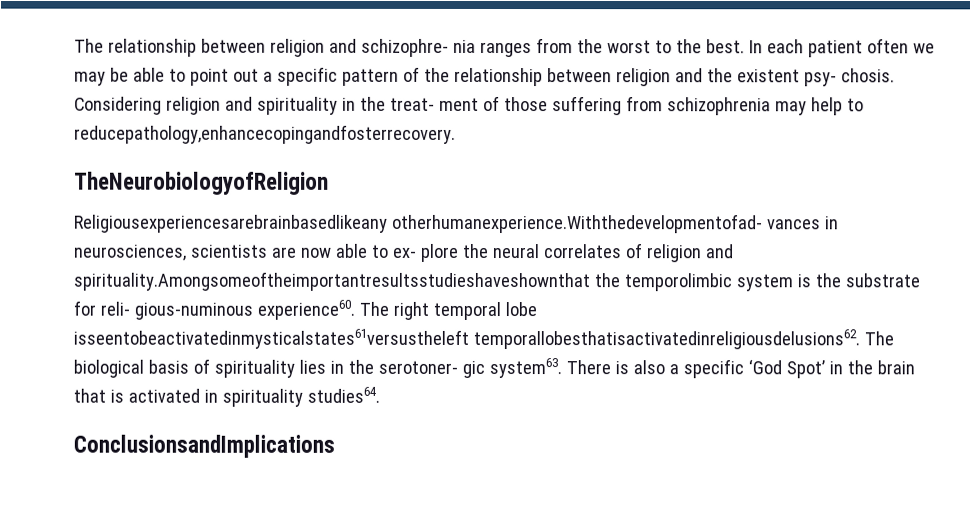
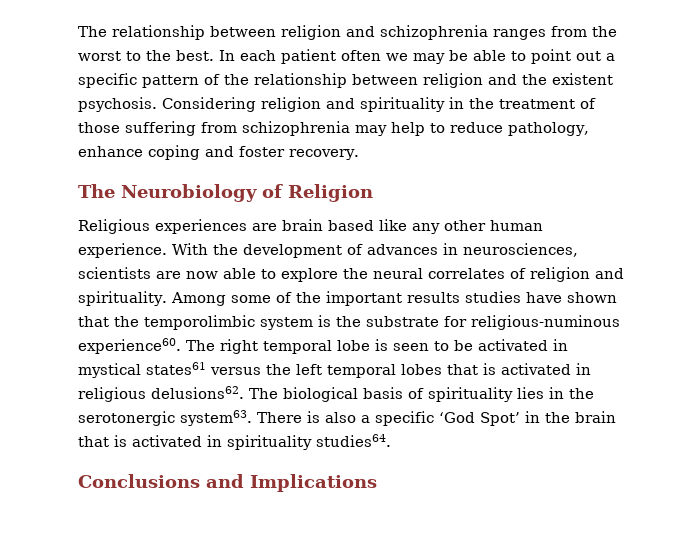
- The relationship between religion and schizophre- nia ranges from the worst to the best.
+ The relationship between religion and schizophrenia ranges from the worst to the best.
- In each patient often we may be able to point out a specific pattern of the relationship between religion and the existent psy- chosis.
+ In each patient often we may be able to point out a specific pattern of the relationship between religion and the existent psychosis.
- Considering religion and spirituality in the treat- ment of those suffering from schizophrenia may help to reducepathology,enhancecopingandfosterrecovery.
- TheNeurobiologyofReligion
- Religiousexperiencesarebrainbasedlikeany otherhumanexperience.Withthedevelopmentofad- vances in neurosciences, scientists are now able to ex- plore the neural correlates of religion and spirituality.Amongsomeoftheimportantresultsstudieshaveshownthat the temporolimbic system is the substrate for reli- gious-numinous experience60.
+ Considering religion and spirituality in the treatment of those suffering from schizophrenia may help to reduce pathology, enhance coping and foster recovery.
+ The Neurobiology of Religion
+ Religious experiences are brain based like any other human experience. With the development of advances in neurosciences, scientists are now able to explore the neural correlates of religion and spirituality. Among some of the important results studies have shown that the temporolimbic system is the substrate for religious-numinous experience60.
- The right temporal lobe isseentobeactivatedinmysticalstates61versustheleft temporallobesthatisactivatedinreligiousdelusions62.
+ The right temporal lobe is seen to be activated in mystical states61 versus the left temporal lobes that is activated in religious delusions62.
- The biological basis of spirituality lies in the serotoner- gic system63.
+ The biological basis of spirituality lies in the serotonergic system63.
- ConclusionsandImplications
+ Conclusions and Implications

